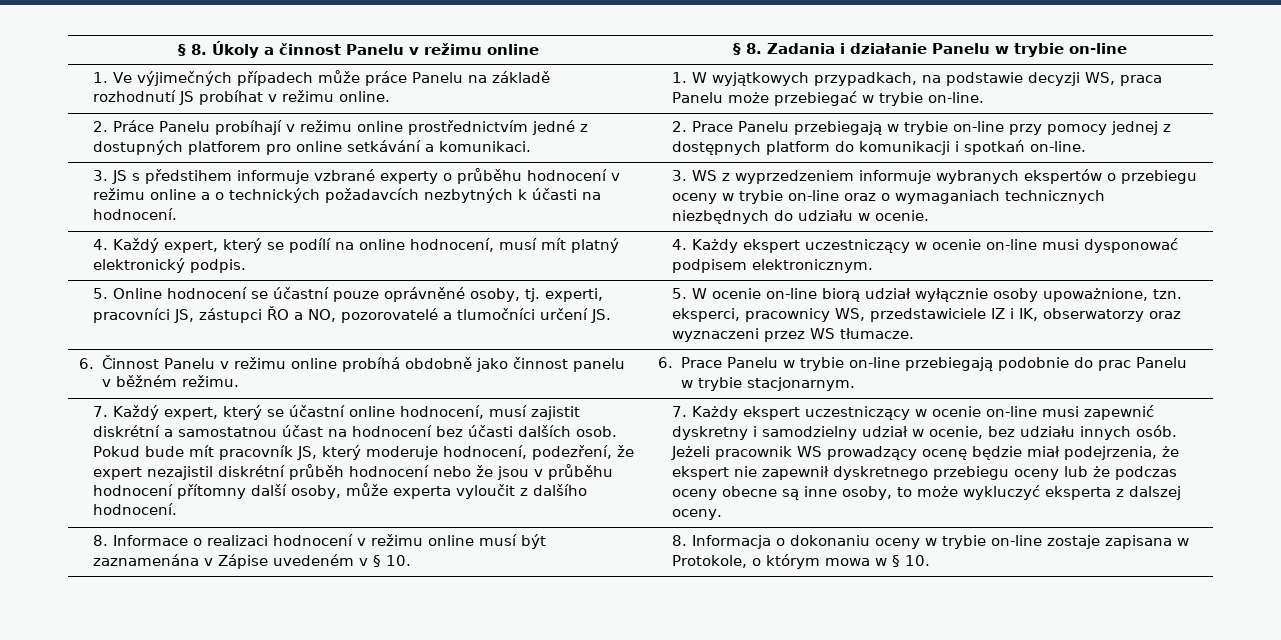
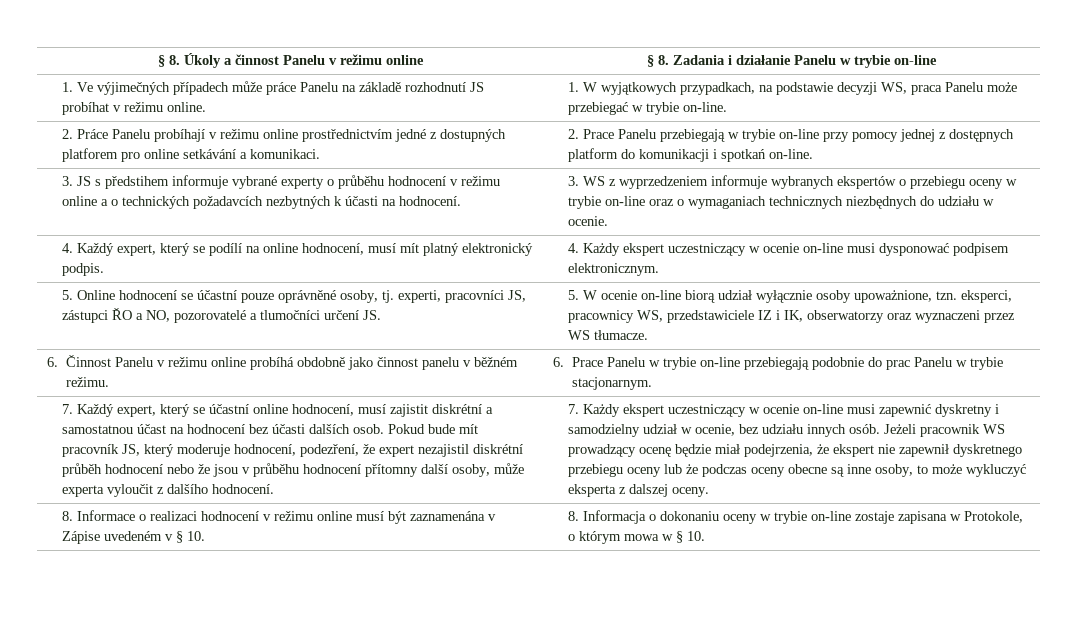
- 3. JS s předstihem informuje vzbrané experty o průběhu hodnocení v režimu online a o technických požadavcích nezbytných k účasti na hodnocení.
+ 3. JS s předstihem informuje vybrané experty o průběhu hodnocení v režimu online a o technických požadavcích nezbytných k účasti na hodnocení.

